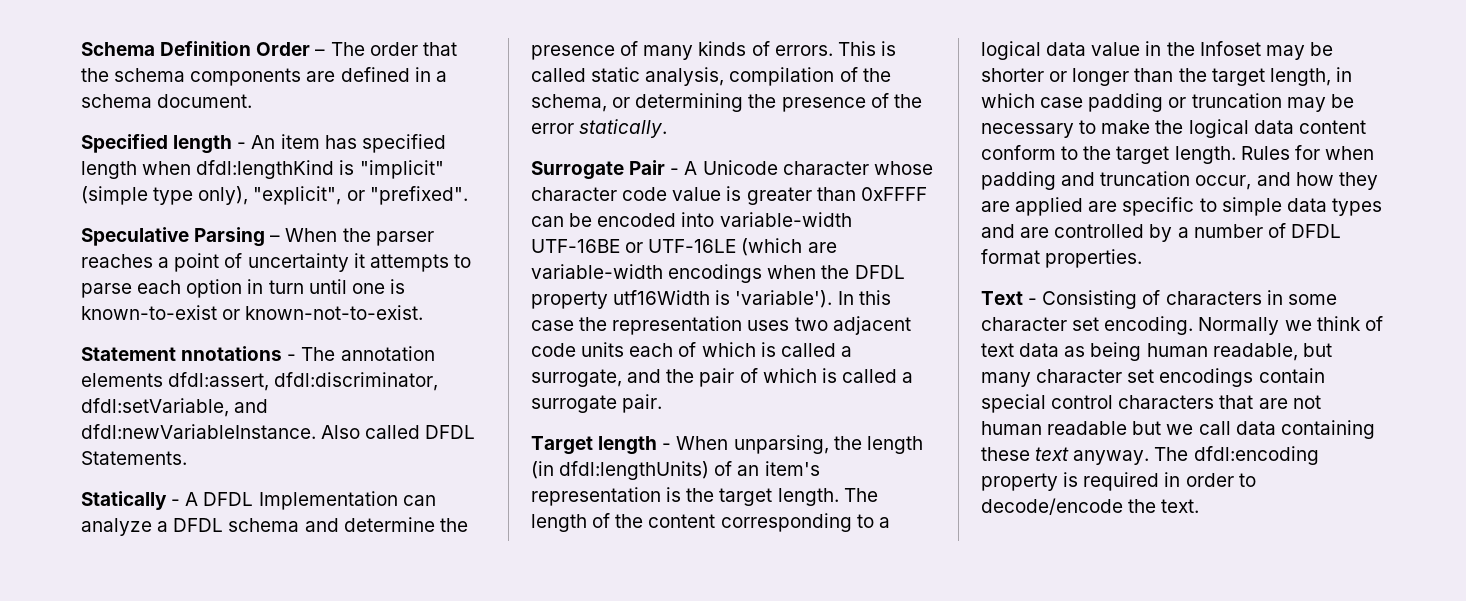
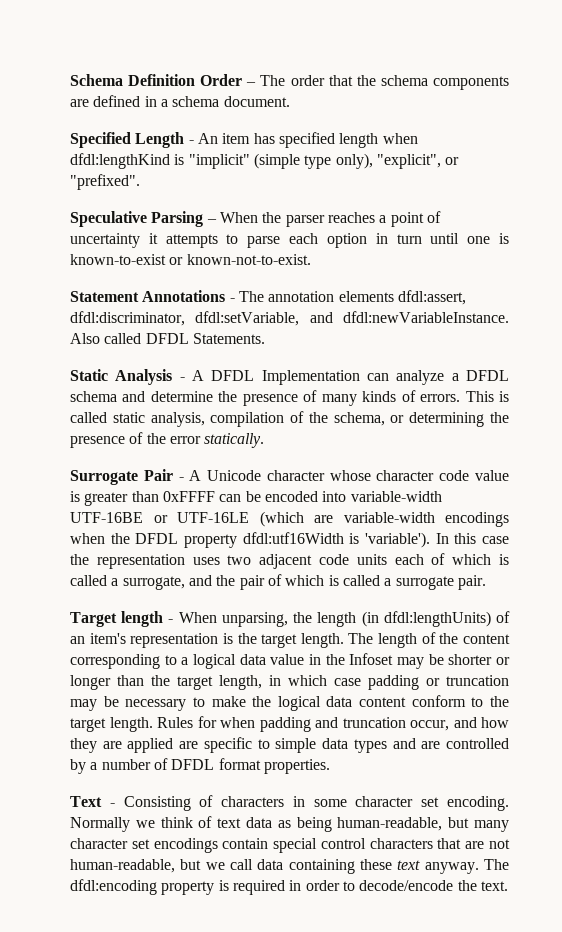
- Specified length - An item has specified length when dfdl:lengthKind is "implicit" (simple type only), "explicit", or "prefixed".
+ Specified Length - An item has specified length when dfdl:lengthKind is "implicit" (simple type only), "explicit", or "prefixed".
- Statement nnotations - The annotation elements dfdl:assert, dfdl:discriminator, dfdl:setVariable, and dfdl:newVariableInstance.
+ Statement Annotations - The annotation elements dfdl:assert, dfdl:discriminator, dfdl:setVariable, and dfdl:newVariableInstance.
- Statically - A DFDL Implementation can analyze a DFDL schema and determine the presence of many kinds of errors.
+ Static Analysis - A DFDL Implementation can analyze a DFDL schema and determine the presence of many kinds of errors.
- Surrogate Pair - A Unicode character whose character code value is greater than 0xFFFF can be encoded into variable-width UTF-16BE or UTF-16LE (which are variable-width encodings when the DFDL property utf16Width is 'variable').
+ Surrogate Pair - A Unicode character whose character code value is greater than 0xFFFF can be encoded into variable-width UTF-16BE or UTF-16LE (which are variable-width encodings when the DFDL property dfdl:utf16Width is 'variable').
- Normally we think of text data as being human readable, but many character set encodings contain special control characters that are not human readable but we call data containing these text anyway.
+ Normally we think of text data as being human-readable, but many character set encodings contain special control characters that are not human-readable, but we call data containing these text anyway.

